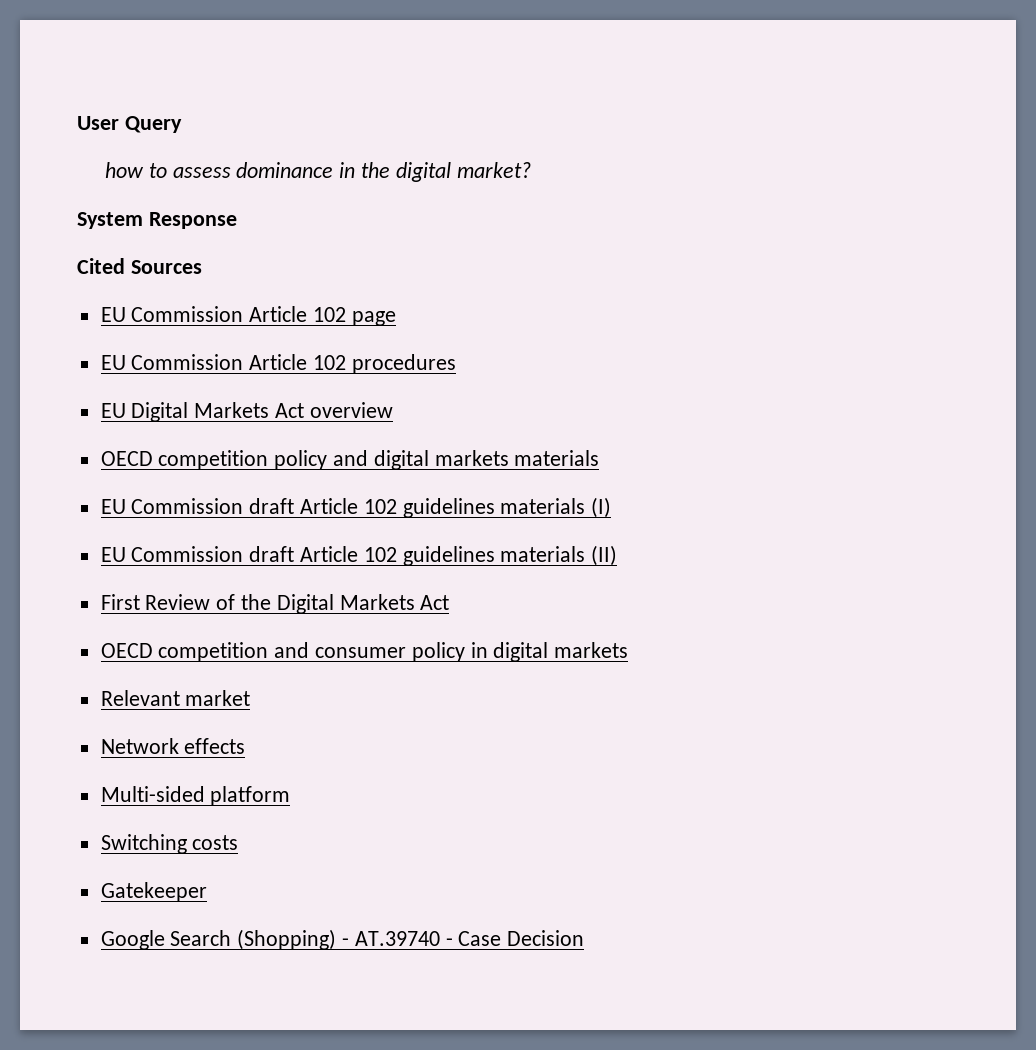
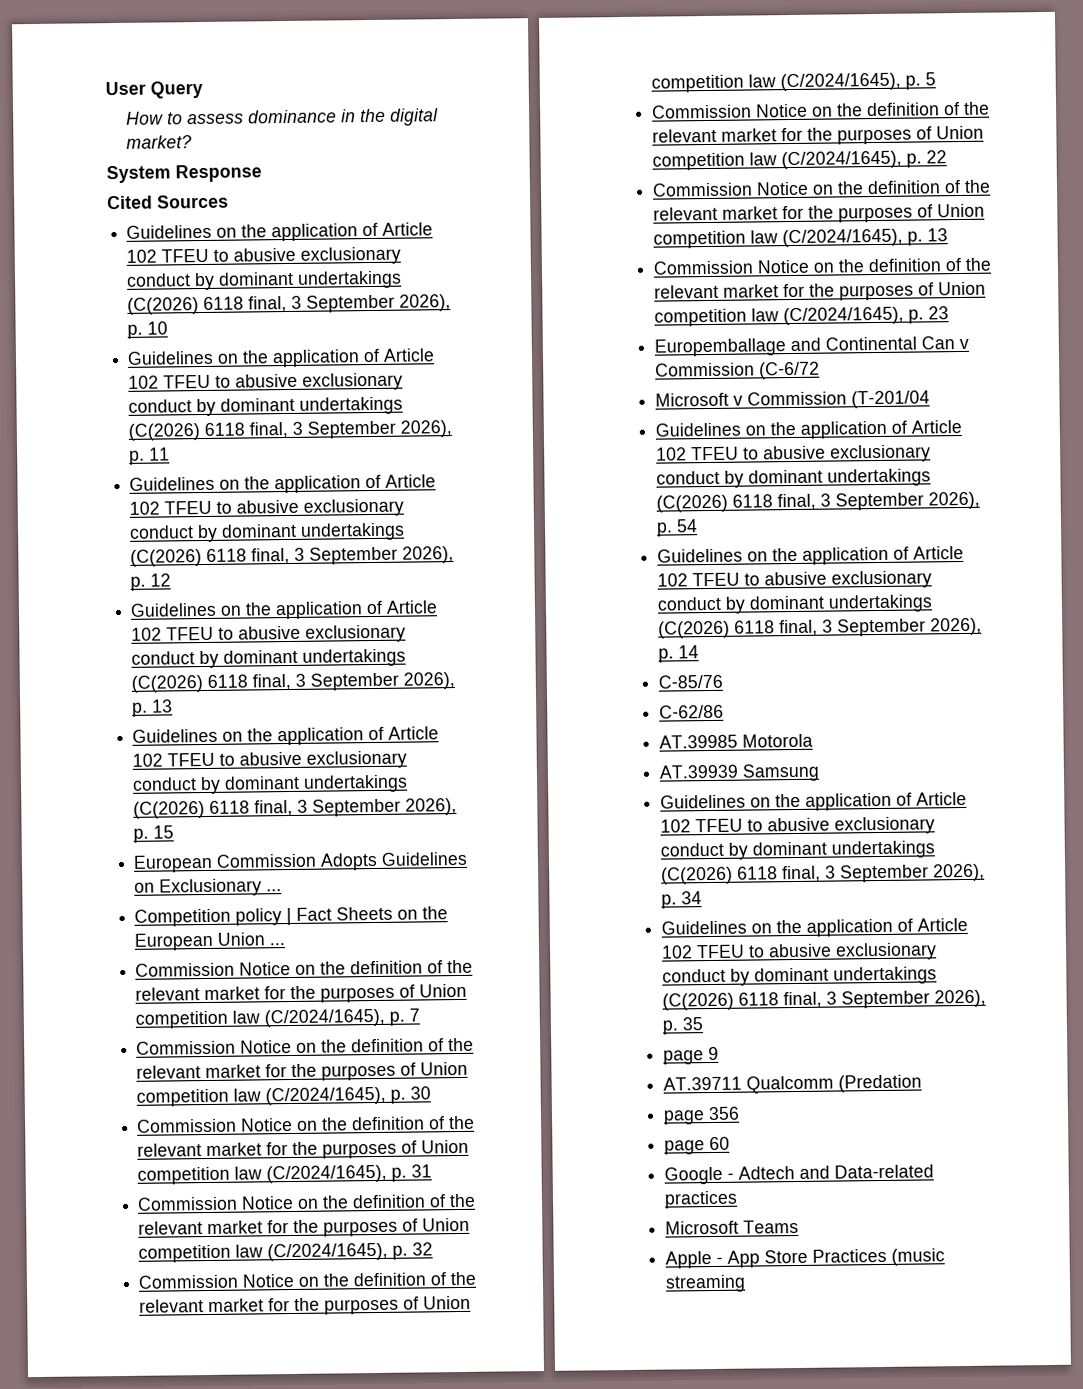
- how to assess dominance in the digital market?
+ How to assess dominance in the digital market?
- EU Commission Article 102 page
- EU Commission Article 102 procedures
- EU Digital Markets Act overview
- OECD competition policy and digital markets materials
- EU Commission draft Article 102 guidelines materials (I)
- EU Commission draft Article 102 guidelines materials (II)
- First Review of the Digital Markets Act
- OECD competition and consumer policy in digital markets
- Relevant market
- Network effects
- Multi-sided platform
- Switching costs
- Gatekeeper
- Google Search (Shopping) - AT.39740 - Case Decision
+ Guidelines on the application of Article 102 TFEU to abusive exclusionary conduct by dominant undertakings (C(2026) 6118 final, 3 September 2026), p. 10
+ Guidelines on the application of Article 102 TFEU to abusive exclusionary conduct by dominant undertakings (C(2026) 6118 final, 3 September 2026), p. 11
+ Guidelines on the application of Article 102 TFEU to abusive exclusionary conduct by dominant undertakings (C(2026) 6118 final, 3 September 2026), p. 12
+ Guidelines on the application of Article 102 TFEU to abusive exclusionary conduct by dominant undertakings (C(2026) 6118 final, 3 September 2026), p. 13
+ Guidelines on the application of Article 102 TFEU to abusive exclusionary conduct by dominant undertakings (C(2026) 6118 final, 3 September 2026), p. 15
+ European Commission Adopts Guidelines on Exclusionary ...
+ Competition policy | Fact Sheets on the European Union ...
+ Commission Notice on the definition of the relevant market for the purposes of Union competition law (C/2024/1645), p. 7
+ Commission Notice on the definition of the relevant market for the purposes of Union competition law (C/2024/1645), p. 30
+ Commission Notice on the definition of the relevant market for the purposes of Union competition law (C/2024/1645), p. 31
+ Commission Notice on the definition of the relevant market for the purposes of Union competition law (C/2024/1645), p. 32
+ Commission Notice on the definition of the relevant market for the purposes of Union competition law (C/2024/1645), p. 5
+ Commission Notice on the definition of the relevant market for the purposes of Union competition law (C/2024/1645), p. 22
+ Commission Notice on the definition of the relevant market for the purposes of Union competition law (C/2024/1645), p. 13
+ Commission Notice on the definition of the relevant market for the purposes of Union competition law (C/2024/1645), p. 23
+ Europemballage and Continental Can v Commission (C-6/72
+ Microsoft v Commission (T-201/04
+ Guidelines on the application of Article 102 TFEU to abusive exclusionary conduct by dominant undertakings (C(2026) 6118 final, 3 September 2026), p. 54
+ Guidelines on the application of Article 102 TFEU to abusive exclusionary conduct by dominant undertakings (C(2026) 6118 final, 3 September 2026), p. 14
+ C-85/76
+ C-62/86
+ AT.39985 Motorola
+ AT.39939 Samsung
+ Guidelines on the application of Article 102 TFEU to abusive exclusionary conduct by dominant undertakings (C(2026) 6118 final, 3 September 2026), p. 34
+ Guidelines on the application of Article 102 TFEU to abusive exclusionary conduct by dominant undertakings (C(2026) 6118 final, 3 September 2026), p. 35
+ page 9
+ AT.39711 Qualcomm (Predation
+ page 356
+ page 60
+ Google - Adtech and Data-related practices
+ Microsoft Teams
+ Apple - App Store Practices (music streaming

